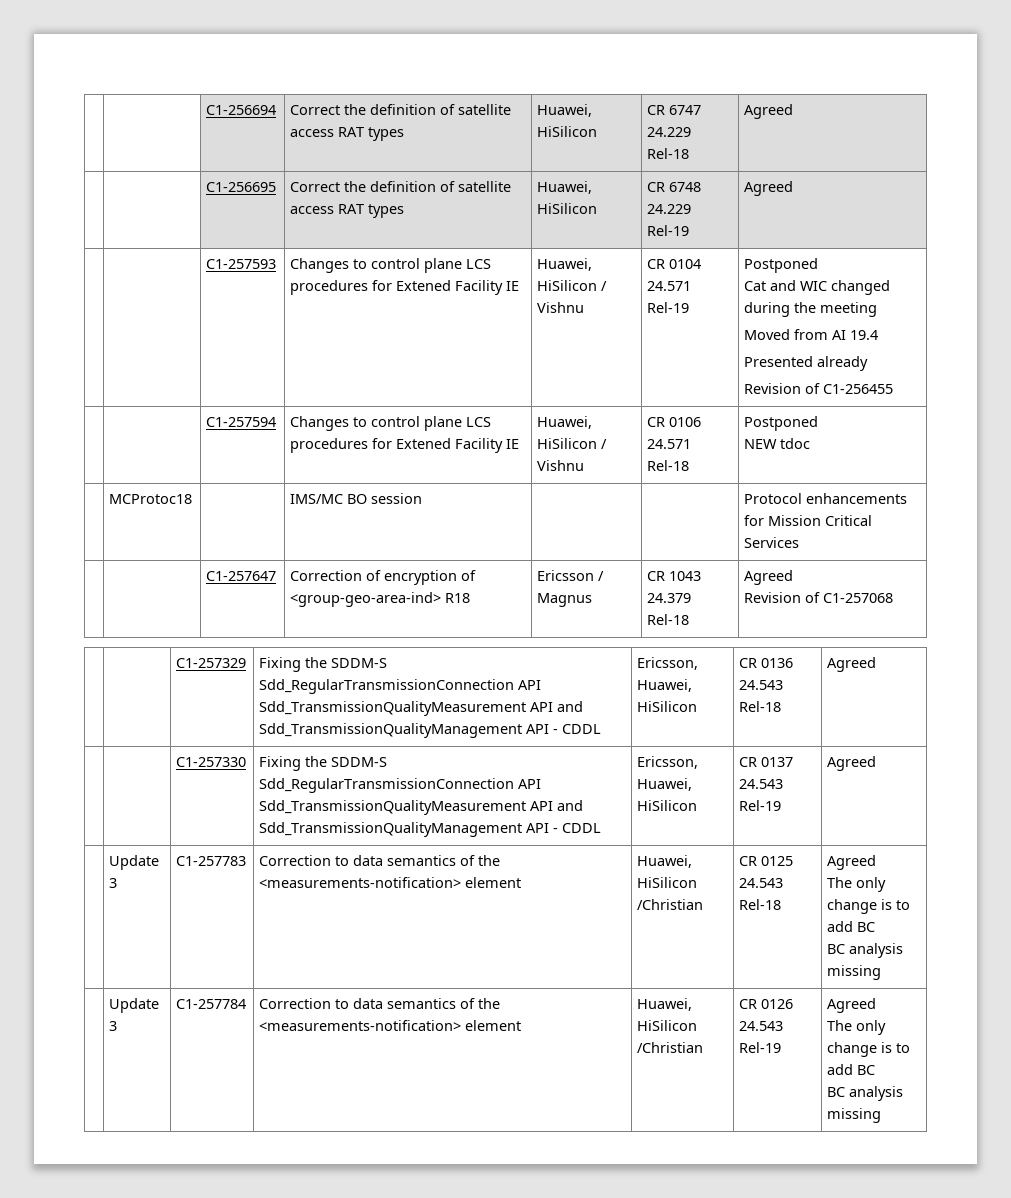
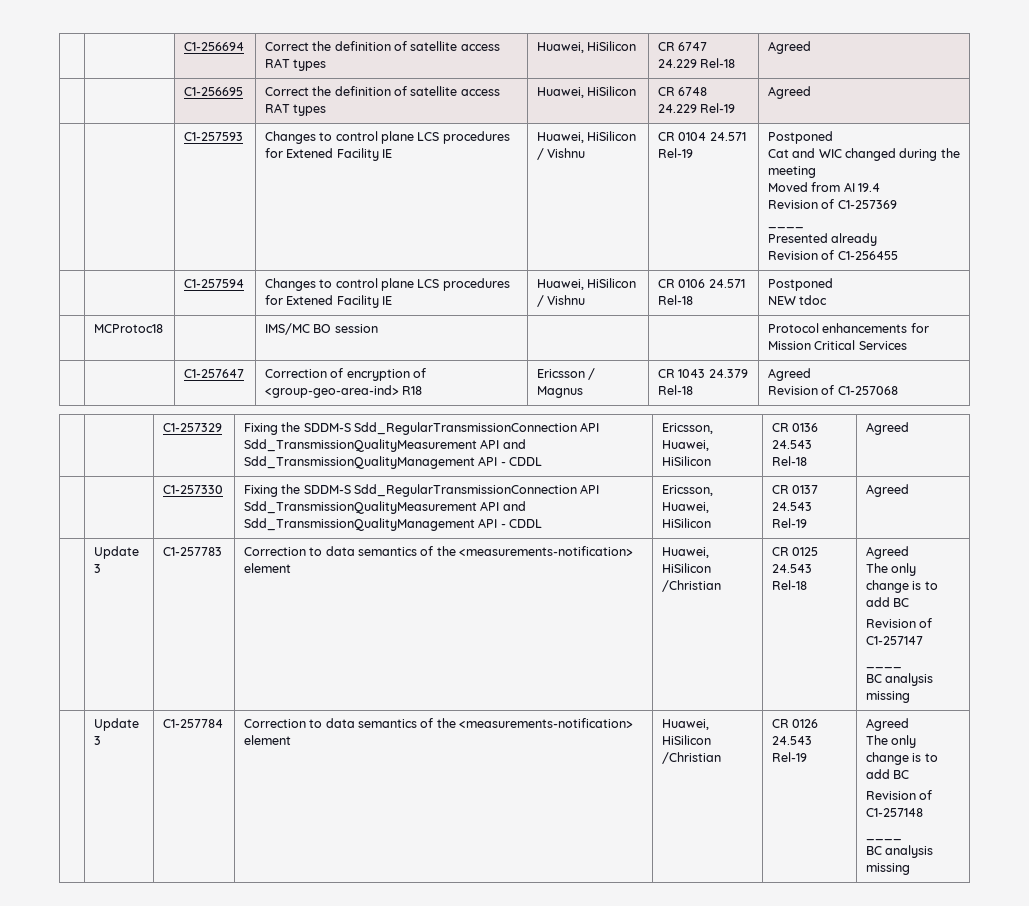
  | | C1-257593 | Changes to control plane LCS procedures for Extened Facility IE | Huawei, HiSilicon / Vishnu | CR 0104 24.571 Rel-19 | Postponed
  Cat and WIC changed during the meeting
  Moved from AI 19.4
+ Revision of C1-257369
+ ____
  | Update 3 | C1-257783 | Correction to data semantics of the <measurements-notification> element | Huawei, HiSilicon /Christian | CR 0125 24.543 Rel-18 | Agreed
  The only change is to add BC
+ Revision of C1-257147
+ ____
  | Update 3 | C1-257784 | Correction to data semantics of the <measurements-notification> element | Huawei, HiSilicon /Christian | CR 0126 24.543 Rel-19 | Agreed
  The only change is to add BC
+ Revision of C1-257148
+ ____

